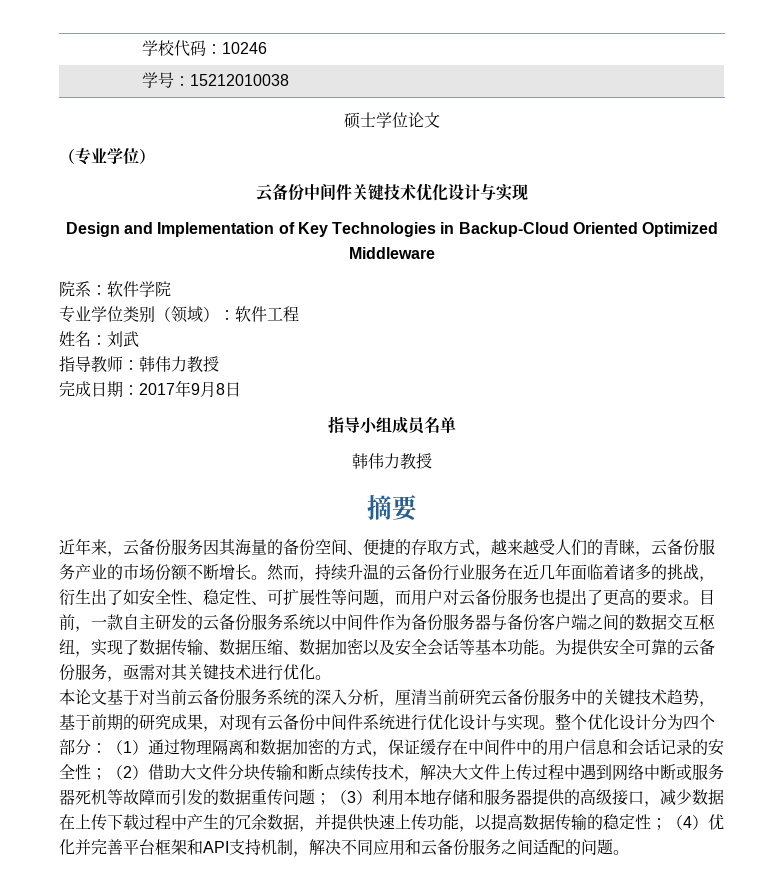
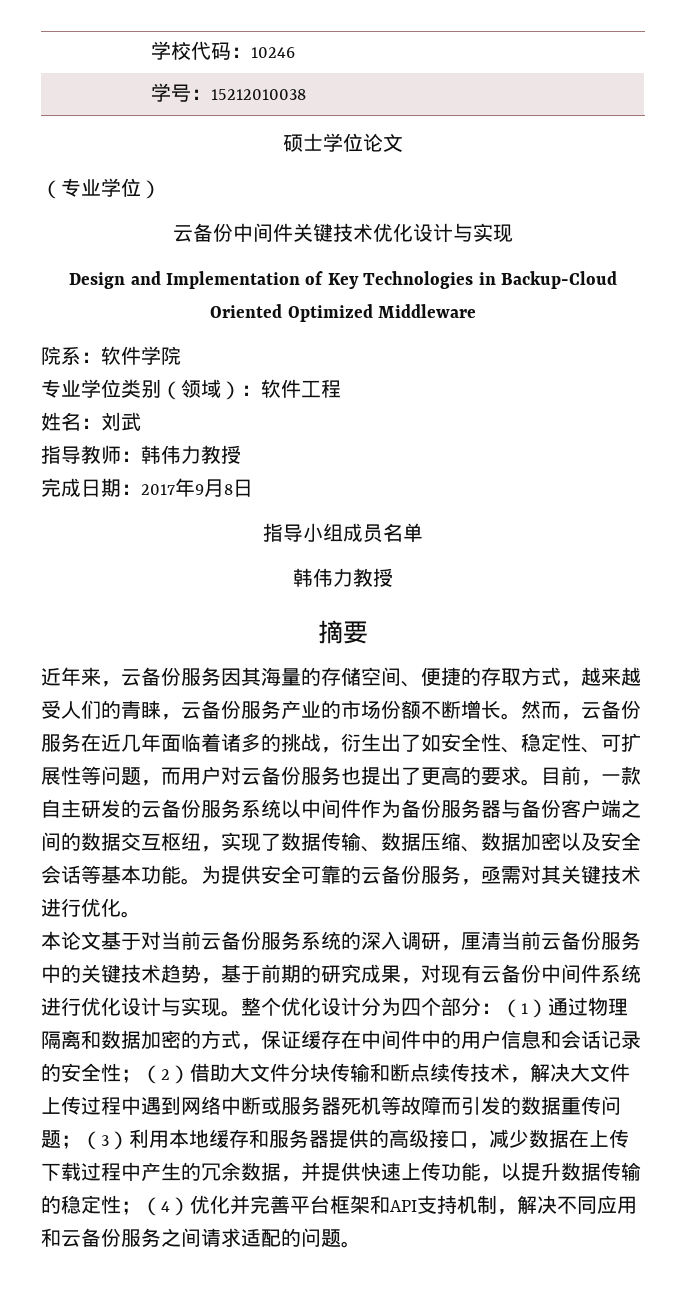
- 近年来，云备份服务因其海量的备份空间、便捷的存取方式，越来越受人们的青睐，云备份服务产业的市场份额不断增长。
+ 近年来，云备份服务因其海量的存储空间、便捷的存取方式，越来越受人们的青睐，云备份服务产业的市场份额不断增长。
- 然而，持续升温的云备份行业服务在近几年面临着诸多的挑战，衍生出了如安全性、稳定性、可扩展性等问题，而用户对云备份服务也提出了更高的要求。
+ 然而，云备份服务在近几年面临着诸多的挑战，衍生出了如安全性、稳定性、可扩展性等问题，而用户对云备份服务也提出了更高的要求。
- 本论文基于对当前云备份服务系统的深入分析，厘清当前研究云备份服务中的关键技术趋势，基于前期的研究成果，对现有云备份中间件系统进行优化设计与实现。
+ 本论文基于对当前云备份服务系统的深入调研，厘清当前云备份服务中的关键技术趋势，基于前期的研究成果，对现有云备份中间件系统进行优化设计与实现。
- （3）利用本地存储和服务器提供的高级接口，减少数据在上传下载过程中产生的冗余数据，并提供快速上传功能，以提高数据传输的稳定性；
+ （3）利用本地缓存和服务器提供的高级接口，减少数据在上传下载过程中产生的冗余数据，并提供快速上传功能，以提升数据传输的稳定性；
- （4）优化并完善平台框架和API支持机制，解决不同应用和云备份服务之间适配的问题。
+ （4）优化并完善平台框架和API支持机制，解决不同应用和云备份服务之间请求适配的问题。

